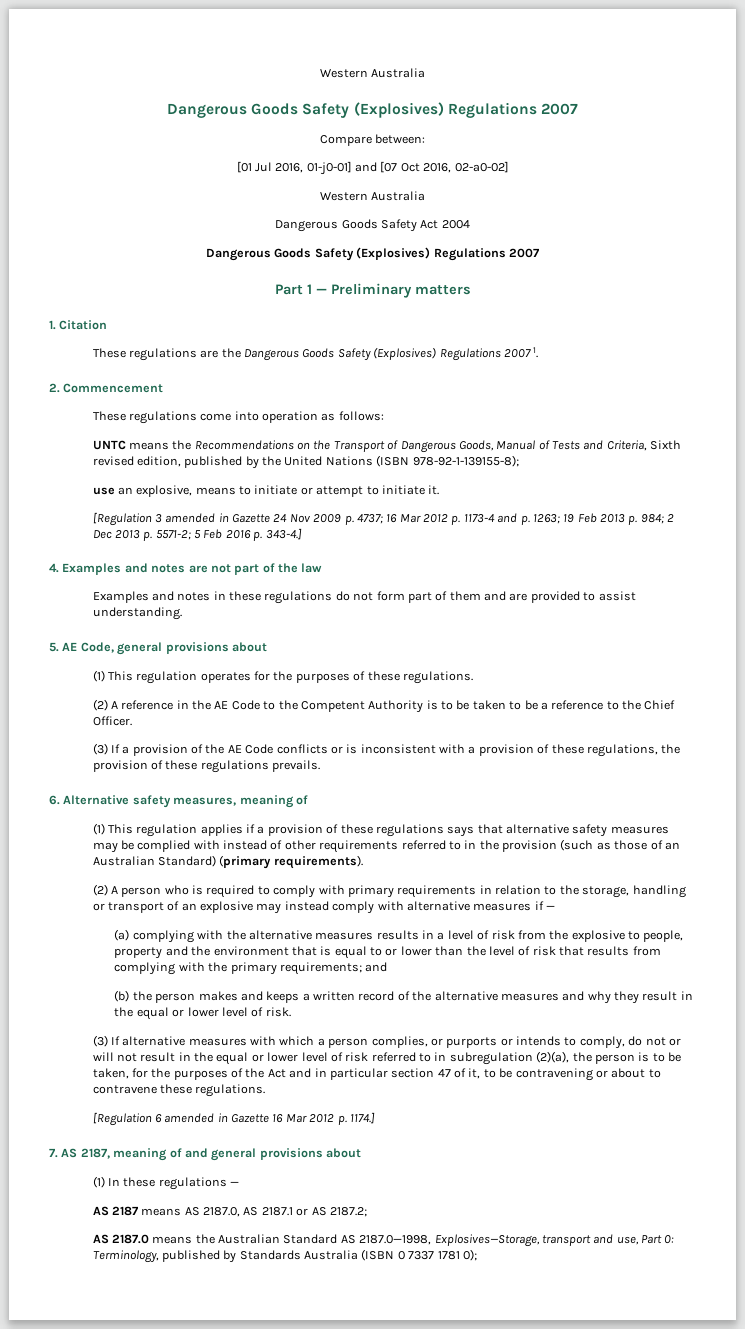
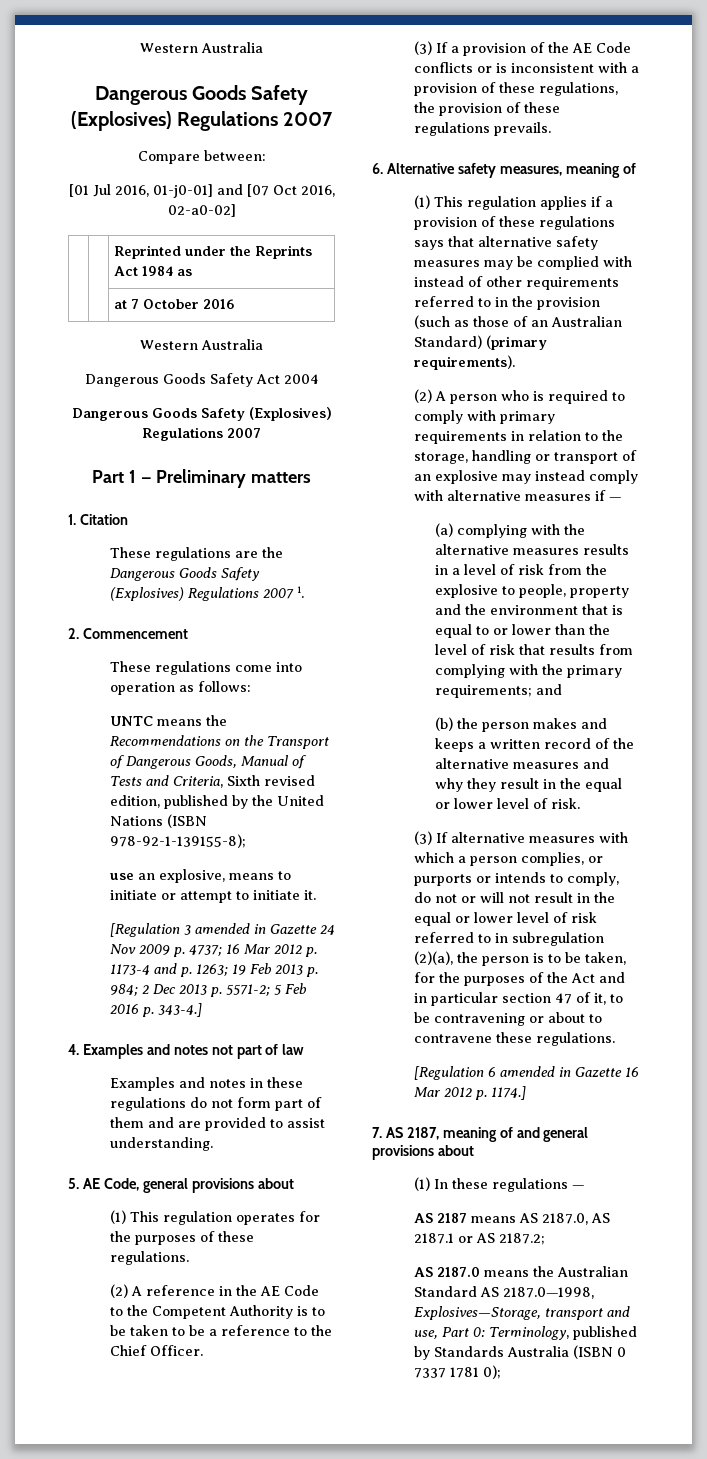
+ | | Reprinted under the Reprints Act 1984 as
+ | | at 7 October 2016
- 4. Examples and notes are not part of the law
+ 4. Examples and notes not part of law

